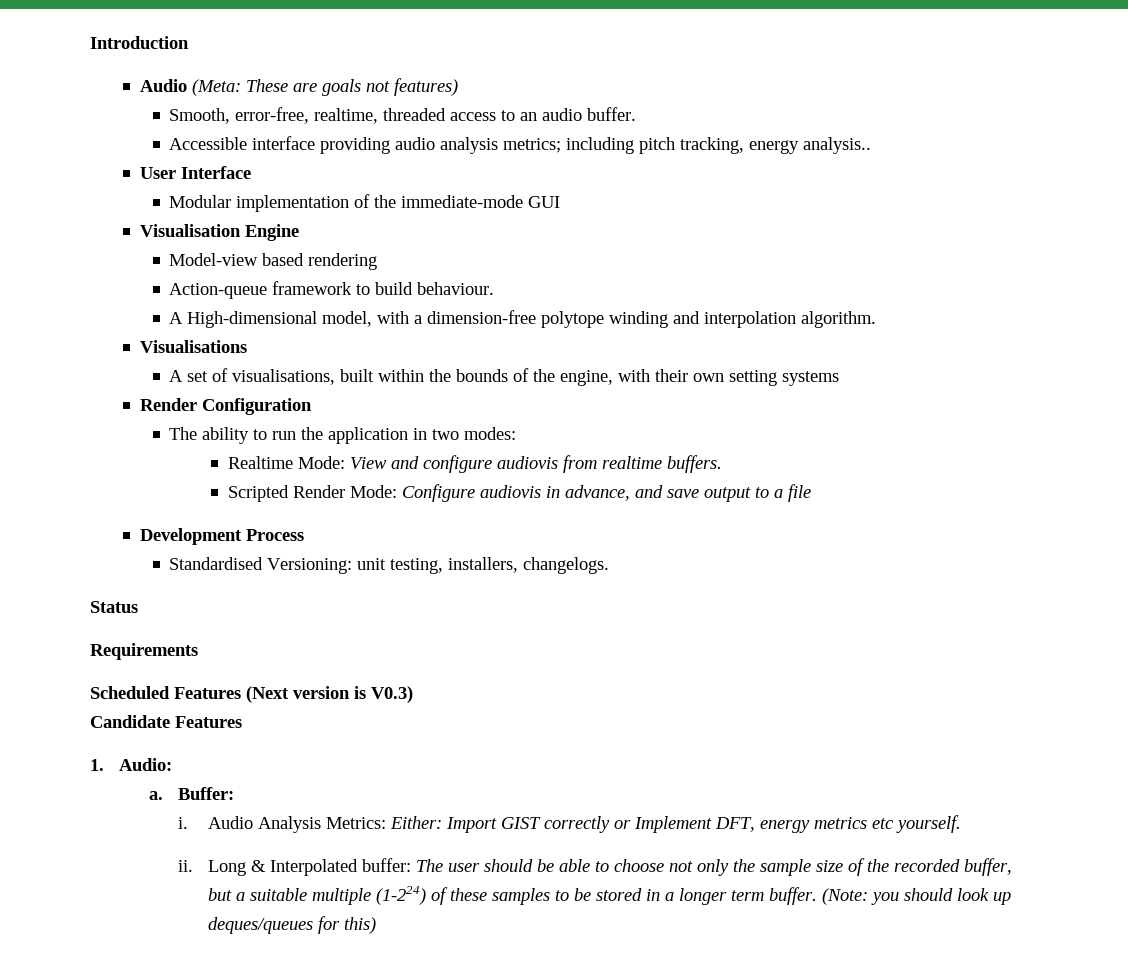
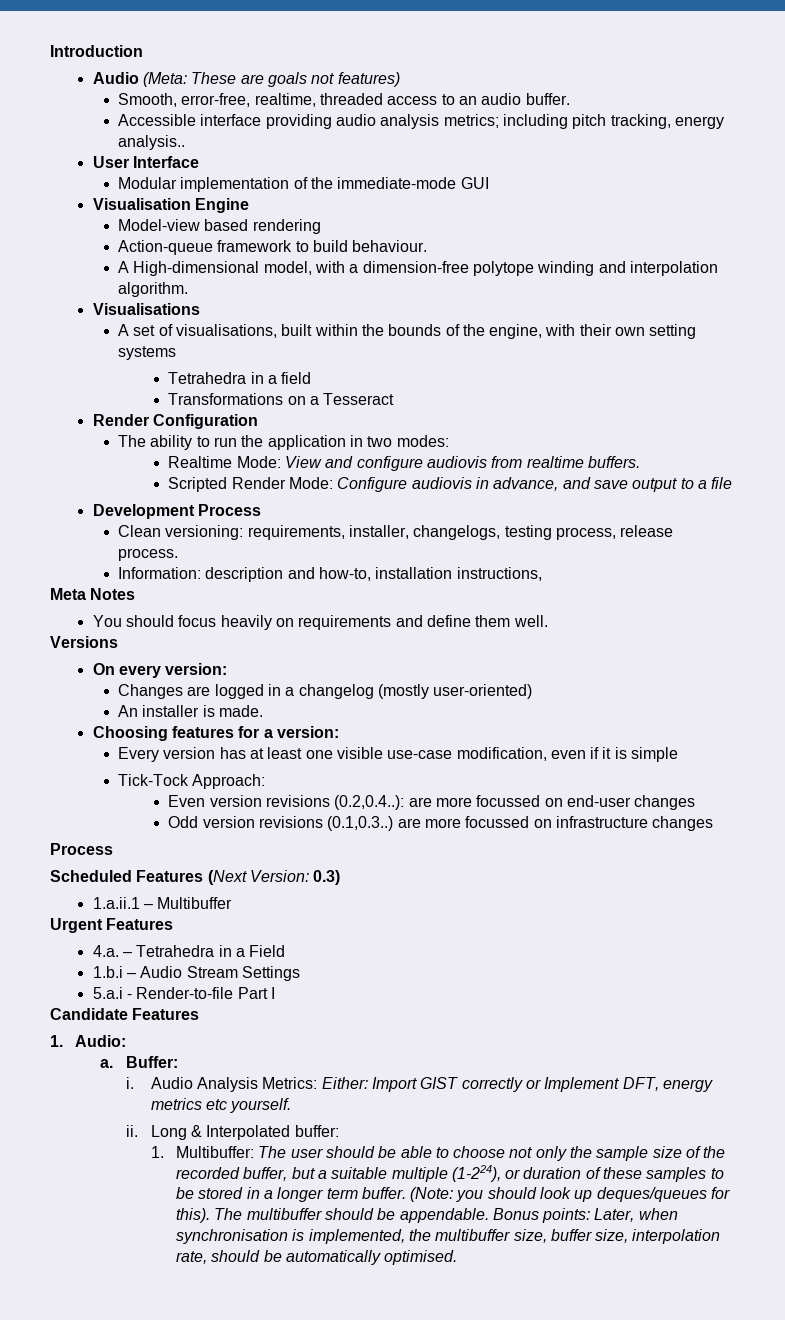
+ Tetrahedra in a field
+ Transformations on a Tesseract
- Standardised Versioning: unit testing, installers, changelogs.
- Status
- Requirements
- Scheduled Features (Next version is V0.3)
+ Clean versioning: requirements, installer, changelogs, testing process, release process.
+ Information: description and how-to, installation instructions,
+ Meta Notes
+ You should focus heavily on requirements and define them well.
+ Versions
+ On every version:
+ Changes are logged in a changelog (mostly user-oriented)
+ An installer is made.
+ Choosing features for a version:
+ Every version has at least one visible use-case modification, even if it is simple
+ Tick-Tock Approach:
+ Even version revisions (0.2,0.4..): are more focussed on end-user changes
+ Odd version revisions (0.1,0.3..) are more focussed on infrastructure changes
+ Process
+ Scheduled Features (Next Version: 0.3)
+ 1.a.ii.1 – Multibuffer
+ Urgent Features
+ 4.a. – Tetrahedra in a Field
+ 1.b.i – Audio Stream Settings
+ 5.a.i - Render-to-file Part I
- Long & Interpolated buffer: The user should be able to choose not only the sample size of the recorded buffer, but a suitable multiple (1-224) of these samples to be stored in a longer term buffer.
+ Long & Interpolated buffer:
+ 1. Multibuffer: The user should be able to choose not only the sample size of the recorded buffer, but a suitable multiple (1-224), or duration of these samples to be stored in a longer term buffer.
- (Note: you should look up deques/queues for this)
+ (Note: you should look up deques/queues for this). The multibuffer should be appendable. Bonus points: Later, when synchronisation is implemented, the multibuffer size, buffer size, interpolation rate, should be automatically optimised.

